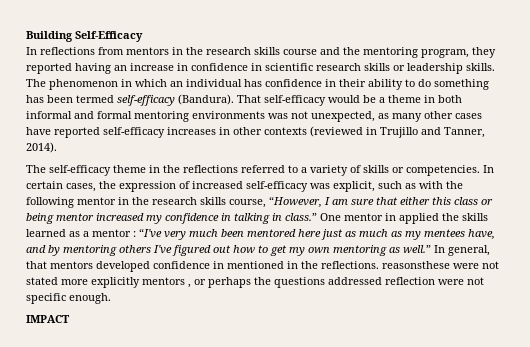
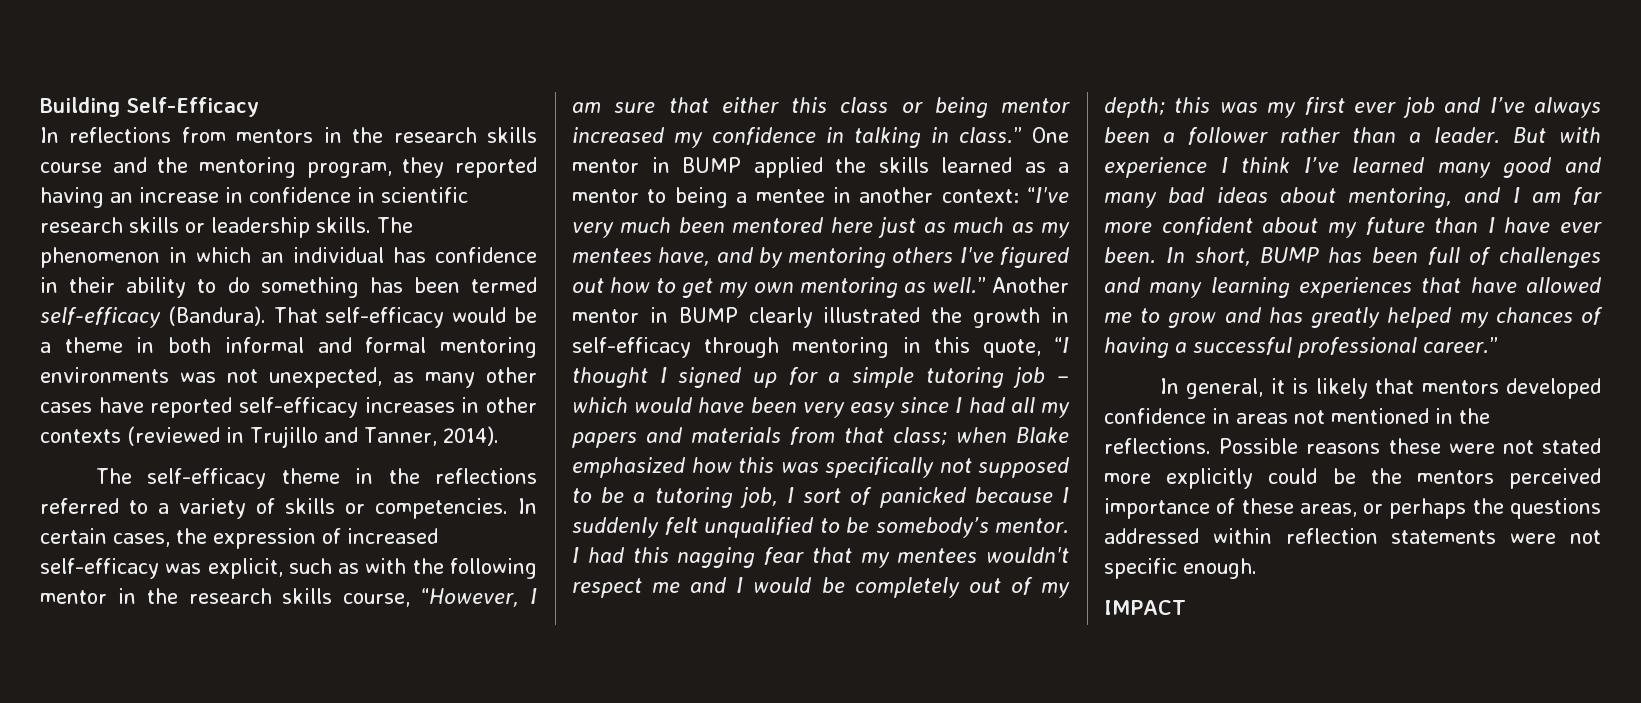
- One mentor in applied the skills learned as a mentor : “I've very much been mentored here just as much as my mentees have, and by mentoring others I've figured out how to get my own mentoring as well.”
+ One mentor in BUMP applied the skills learned as a mentor to being a mentee in another context: “I've very much been mentored here just as much as my mentees have, and by mentoring others I've figured out how to get my own mentoring as well.”
- In general, that mentors developed confidence in mentioned in the reflections. reasonsthese were not stated more explicitly mentors , or perhaps the questions addressed reflection were not specific enough.
+ Another mentor in BUMP clearly illustrated the growth in self-efficacy through mentoring in this quote, “I thought I signed up for a simple tutoring job – which would have been very easy since I had all my papers and materials from that class; when Blake emphasized how this was specifically not supposed to be a tutoring job, I sort of panicked because I suddenly felt unqualified to be somebody’s mentor. I had this nagging fear that my mentees wouldn't respect me and I would be completely out of my depth; this was my first ever job and I’ve always been a follower rather than a leader. But with experience I think I’ve learned many good and many bad ideas about mentoring, and I am far more confident about my future than I have ever been. In short, BUMP has been full of challenges and many learning experiences that have allowed me to grow and has greatly helped my chances of having a successful professional career.”
+ In general, it is likely that mentors developed confidence in areas not mentioned in the reflections. Possible reasons these were not stated more explicitly could be the mentors perceived importance of these areas, or perhaps the questions addressed within reflection statements were not specific enough.

